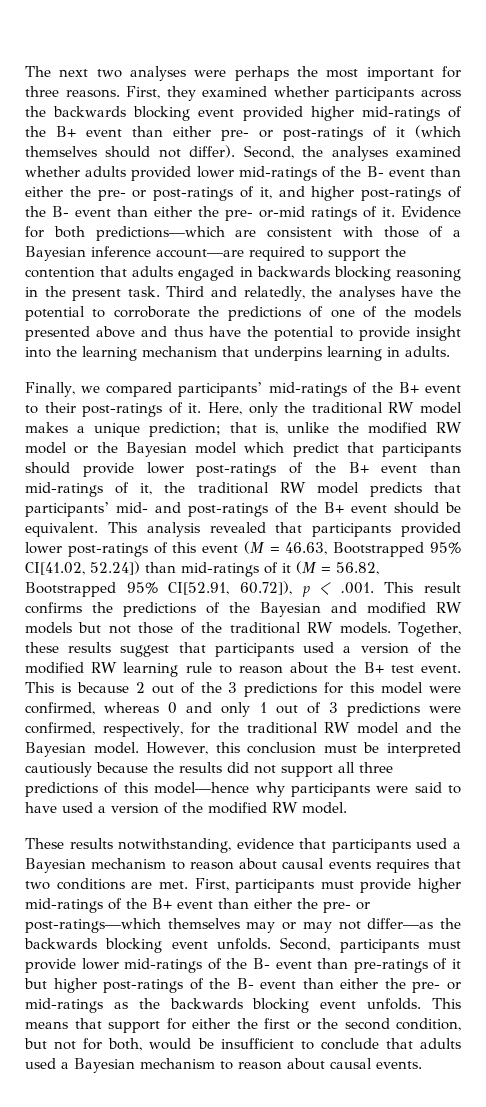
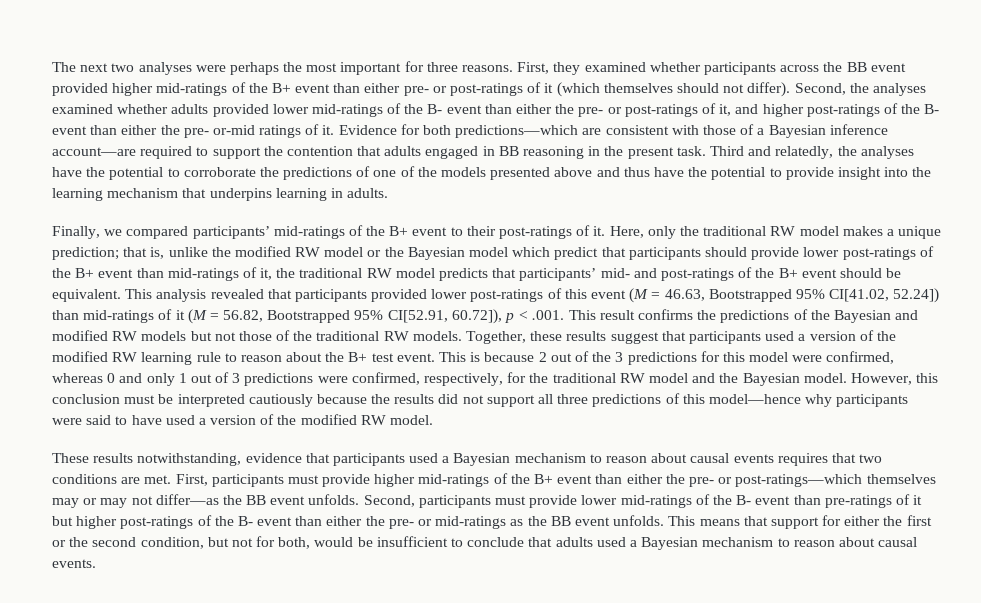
- First, they examined whether participants across the backwards blocking event provided higher mid-ratings of the B+ event than either pre- or post-ratings of it (which themselves should not differ).
+ First, they examined whether participants across the BB event provided higher mid-ratings of the B+ event than either pre- or post-ratings of it (which themselves should not differ).
- Evidence for both predictions—which are consistent with those of a Bayesian inference account—are required to support the contention that adults engaged in backwards blocking reasoning in the present task.
+ Evidence for both predictions—which are consistent with those of a Bayesian inference account—are required to support the contention that adults engaged in BB reasoning in the present task.
- First, participants must provide higher mid-ratings of the B+ event than either the pre- or post-ratings—which themselves may or may not differ—as the backwards blocking event unfolds.
+ First, participants must provide higher mid-ratings of the B+ event than either the pre- or post-ratings—which themselves may or may not differ—as the BB event unfolds.
- Second, participants must provide lower mid-ratings of the B- event than pre-ratings of it but higher post-ratings of the B- event than either the pre- or mid-ratings as the backwards blocking event unfolds.
+ Second, participants must provide lower mid-ratings of the B- event than pre-ratings of it but higher post-ratings of the B- event than either the pre- or mid-ratings as the BB event unfolds.

